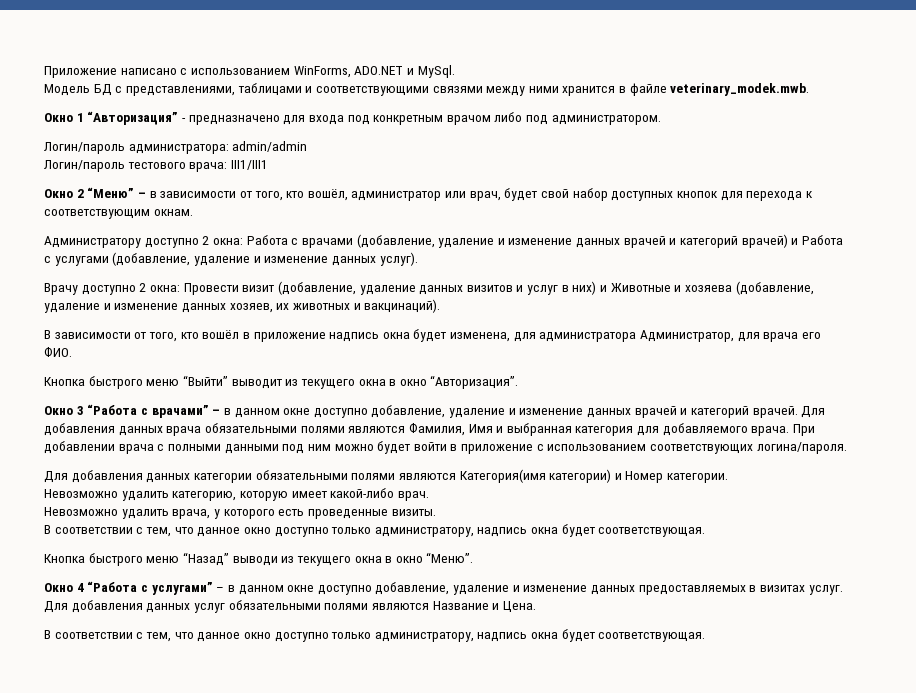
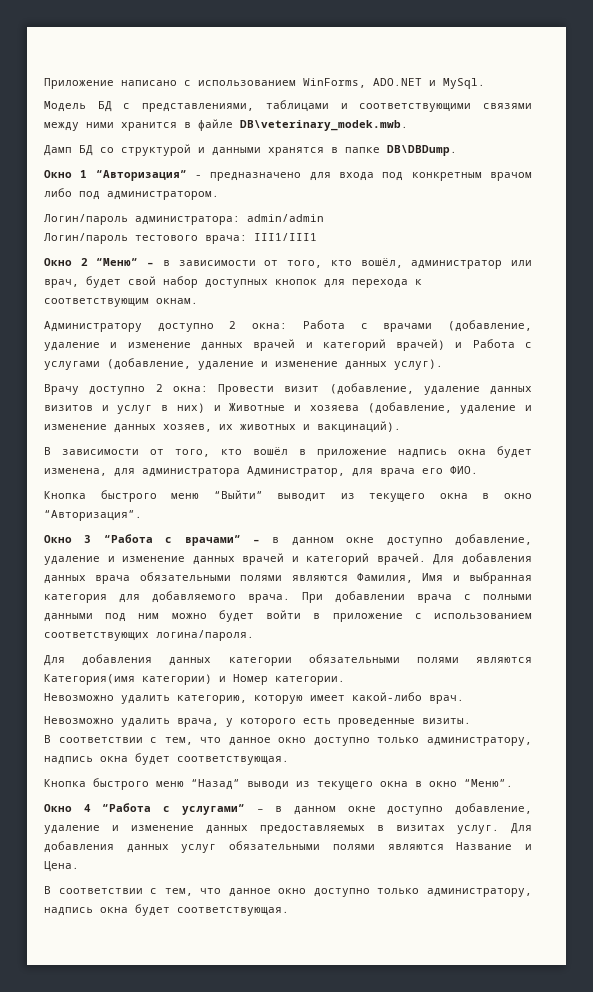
- Модель БД с представлениями, таблицами и соответствующими связями между ними хранится в файле veterinary_modek.mwb.
+ Модель БД с представлениями, таблицами и соответствующими связями между ними хранится в файле DB\veterinary_modek.mwb.
+ Дамп БД со структурой и данными хранятся в папке DB\DBDump.

